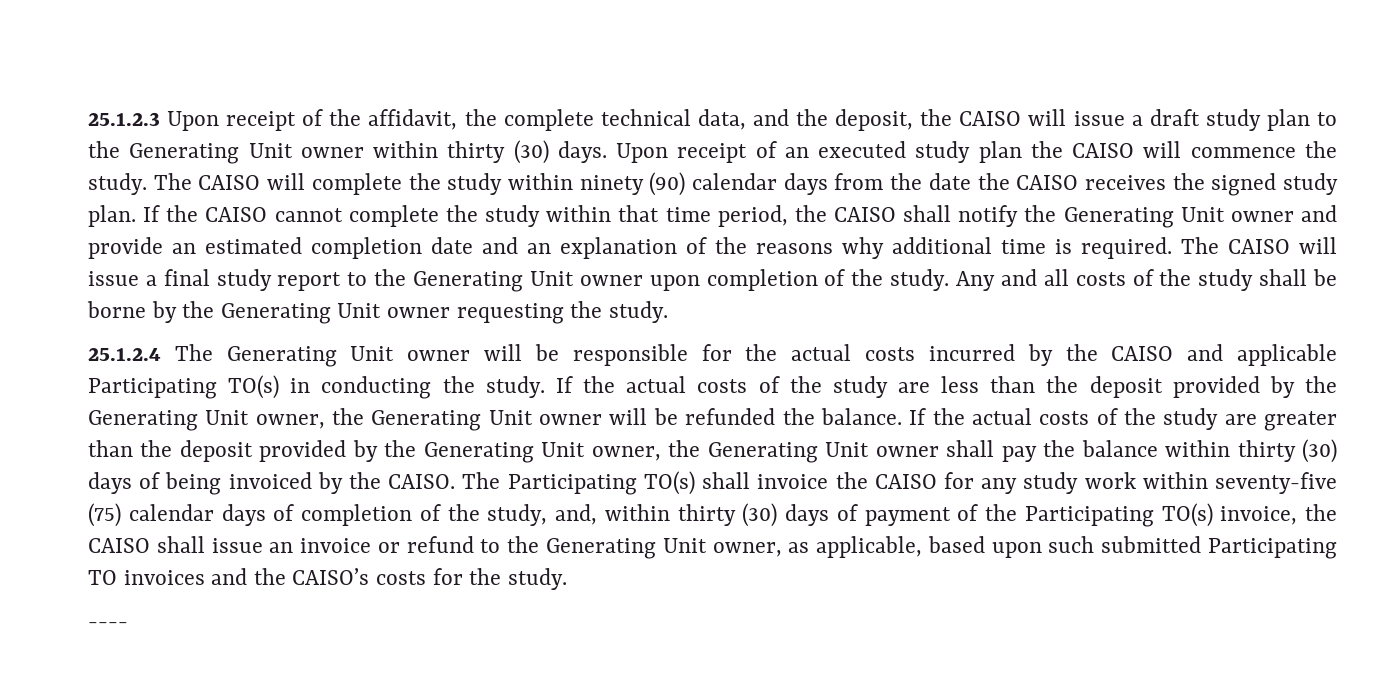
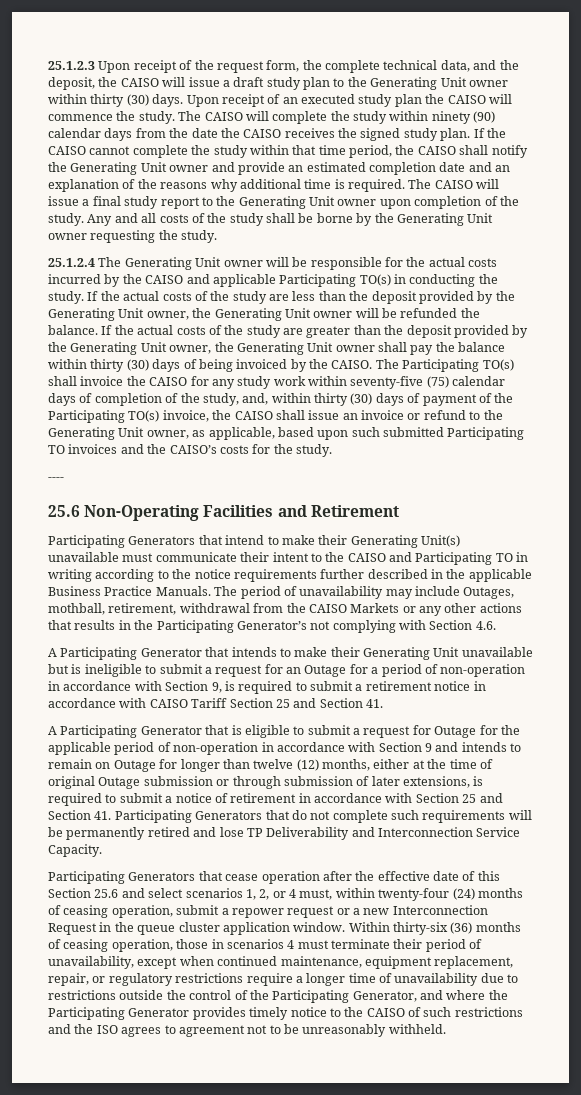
- 25.1.2.3 Upon receipt of the affidavit, the complete technical data, and the deposit, the CAISO will issue a draft study plan to the Generating Unit owner within thirty (30) days.
+ 25.1.2.3 Upon receipt of the request form, the complete technical data, and the deposit, the CAISO will issue a draft study plan to the Generating Unit owner within thirty (30) days.
+ 25.6 Non-Operating Facilities and Retirement
+ Participating Generators that intend to make their Generating Unit(s) unavailable must communicate their intent to the CAISO and Participating TO in writing according to the notice requirements further described in the applicable Business Practice Manuals. The period of unavailability may include Outages, mothball, retirement, withdrawal from the CAISO Markets or any other actions that results in the Participating Generator’s not complying with Section 4.6.
+ A Participating Generator that intends to make their Generating Unit unavailable but is ineligible to submit a request for an Outage for a period of non-operation in accordance with Section 9, is required to submit a retirement notice in accordance with CAISO Tariff Section 25 and Section 41.
+ A Participating Generator that is eligible to submit a request for Outage for the applicable period of non-operation in accordance with Section 9 and intends to remain on Outage for longer than twelve (12) months, either at the time of original Outage submission or through submission of later extensions, is required to submit a notice of retirement in accordance with Section 25 and Section 41. Participating Generators that do not complete such requirements will be permanently retired and lose TP Deliverability and Interconnection Service Capacity.
+ Participating Generators that cease operation after the effective date of this Section 25.6 and select scenarios 1, 2, or 4 must, within twenty-four (24) months of ceasing operation, submit a repower request or a new Interconnection Request in the queue cluster application window. Within thirty-six (36) months of ceasing operation, those in scenarios 4 must terminate their period of unavailability, except when continued maintenance, equipment replacement, repair, or regulatory restrictions require a longer time of unavailability due to restrictions outside the control of the Participating Generator, and where the Participating Generator provides timely notice to the CAISO of such restrictions and the ISO agrees to agreement not to be unreasonably withheld.

